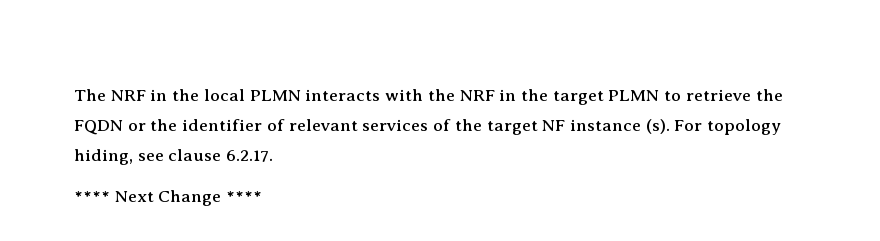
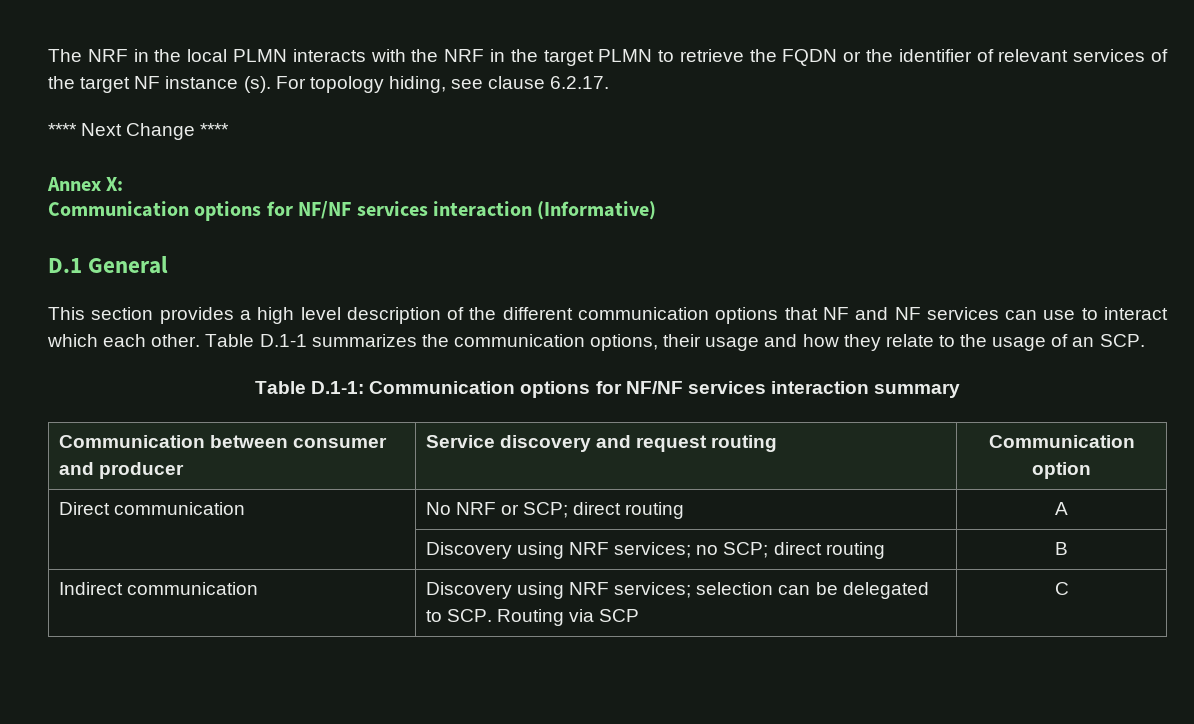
+ Annex X:
+ Communication options for NF/NF services interaction (Informative)
+ D.1 General
+ This section provides a high level description of the different communication options that NF and NF services can use to interact which each other. Table D.1-1 summarizes the communication options, their usage and how they relate to the usage of an SCP.
+ Table D.1-1: Communication options for NF/NF services interaction summary
+ Communication between consumer and producer | Service discovery and request routing | Communication option
+ Direct communication | No NRF or SCP; direct routing | A
+ | Discovery using NRF services; no SCP; direct routing | B
+ Indirect communication | Discovery using NRF services; selection can be delegated to SCP. Routing via SCP | C

